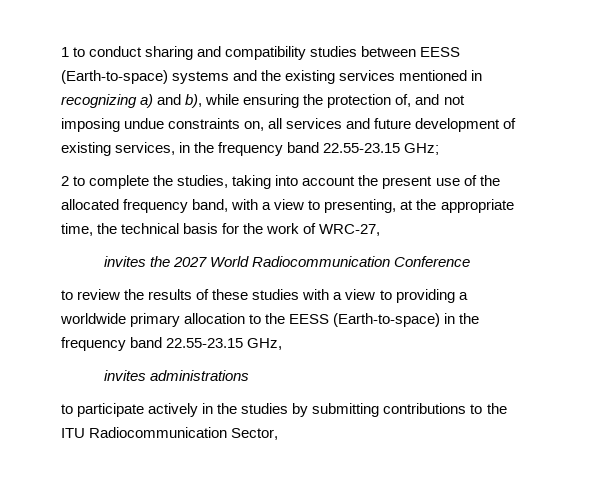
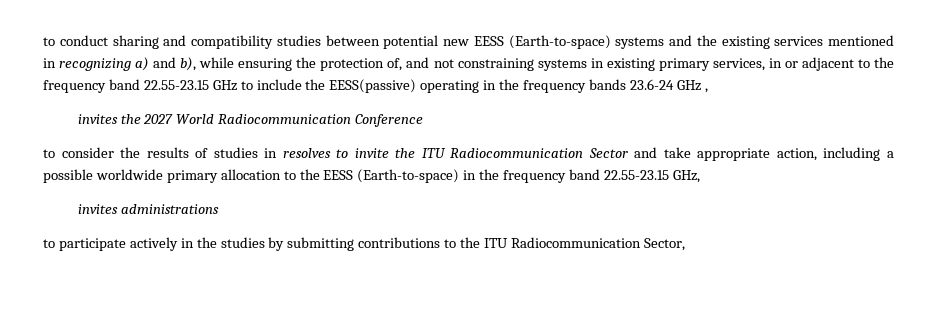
- 1 to conduct sharing and compatibility studies between EESS (Earth-to-space) systems and the existing services mentioned in recognizing a) and b), while ensuring the protection of, and not imposing undue constraints on, all services and future development of existing services, in the frequency band 22.55-23.15 GHz;
- 2 to complete the studies, taking into account the present use of the allocated frequency band, with a view to presenting, at the appropriate time, the technical basis for the work of WRC-27,
+ to conduct sharing and compatibility studies between potential new EESS (Earth-to-space) systems and the existing services mentioned in recognizing a) and b), while ensuring the protection of, and not constraining systems in existing primary services, in or adjacent to the frequency band 22.55-23.15 GHz to include the EESS(passive) operating in the frequency bands 23.6-24 GHz ,
- to review the results of these studies with a view to providing a worldwide primary allocation to the EESS (Earth-to-space) in the frequency band 22.55-23.15 GHz,
+ to consider the results of studies in resolves to invite the ITU Radiocommunication Sector and take appropriate action, including a possible worldwide primary allocation to the EESS (Earth-to-space) in the frequency band 22.55-23.15 GHz,

